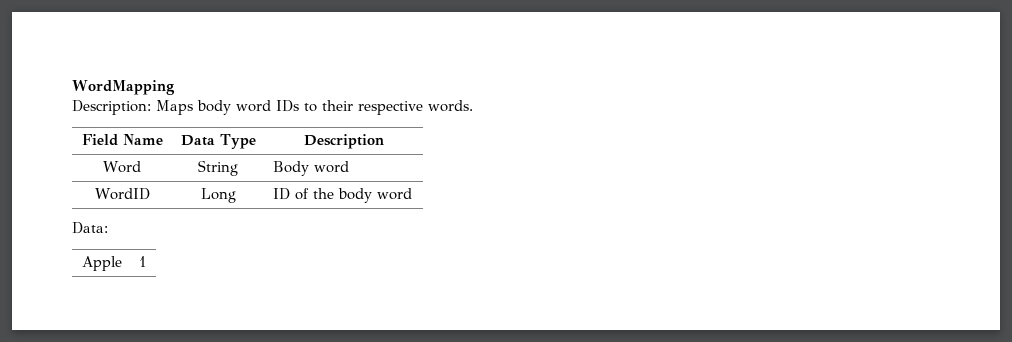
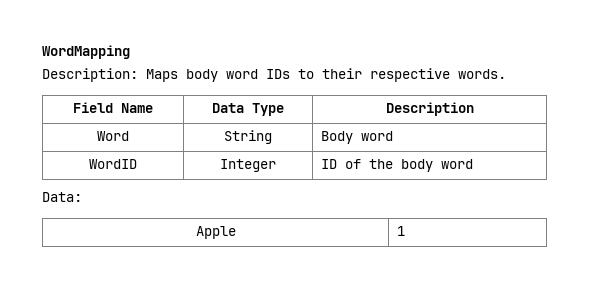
- WordID | Long | ID of the body word
+ WordID | Integer | ID of the body word

